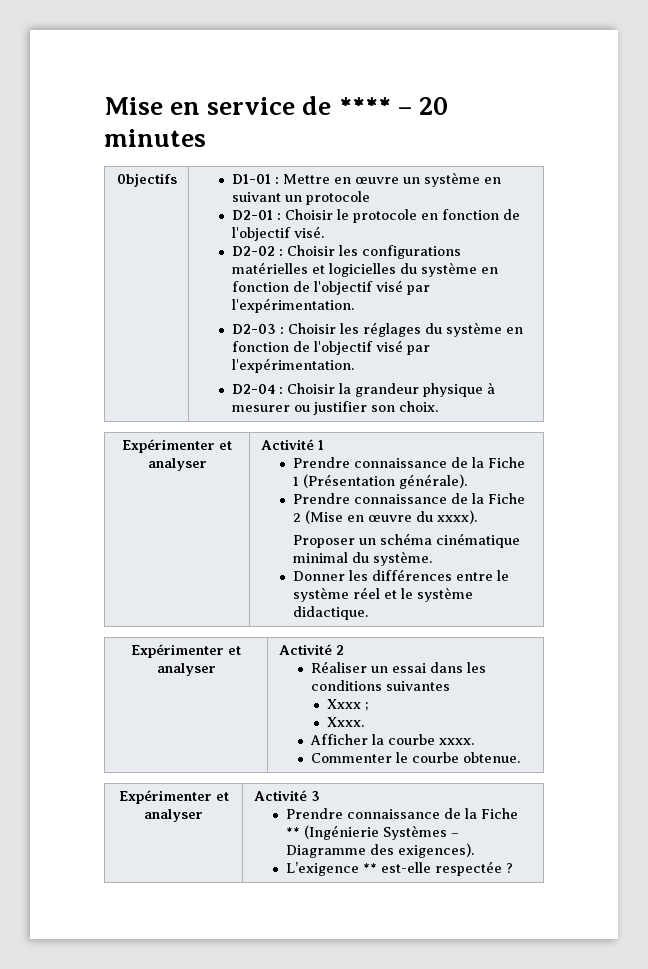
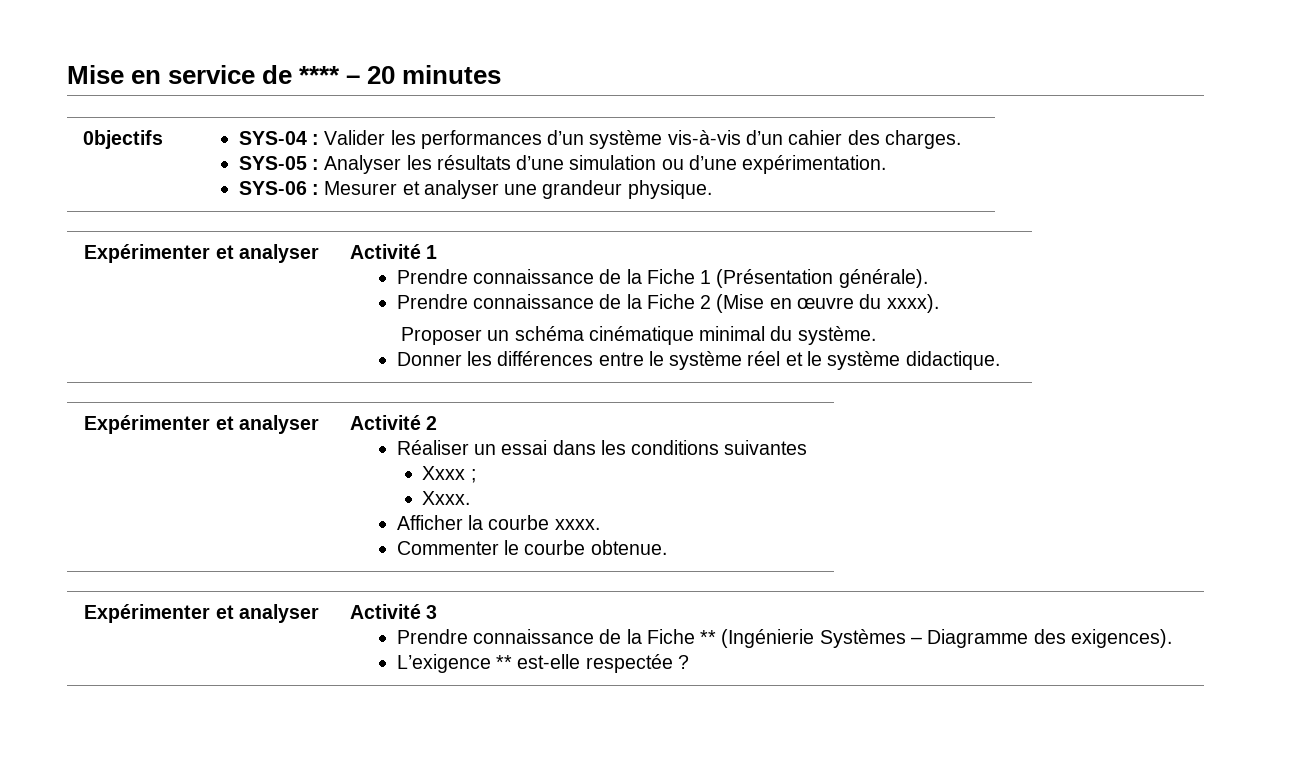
- D1-01 : Mettre en œuvre un système en suivant un protocole
- D2-01 : Choisir le protocole en fonction de l'objectif visé.
- D2-02 : Choisir les configurations matérielles et logicielles du système en fonction de l'objectif visé par l'expérimentation.
- D2-03 : Choisir les réglages du système en fonction de l'objectif visé par l'expérimentation.
- D2-04 : Choisir la grandeur physique à mesurer ou justifier son choix.
+ SYS-04 : Valider les performances d’un système vis-à-vis d’un cahier des charges.
+ SYS-05 : Analyser les résultats d’une simulation ou d’une expérimentation.
+ SYS-06 : Mesurer et analyser une grandeur physique.

